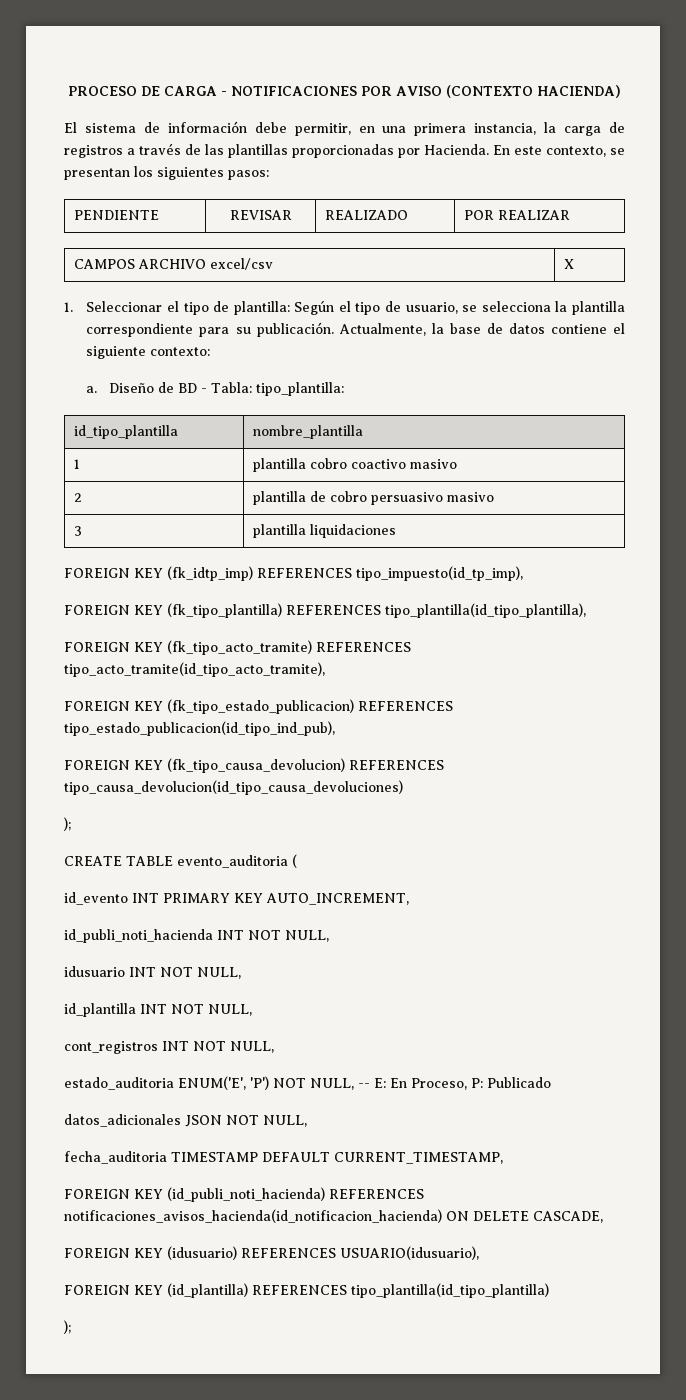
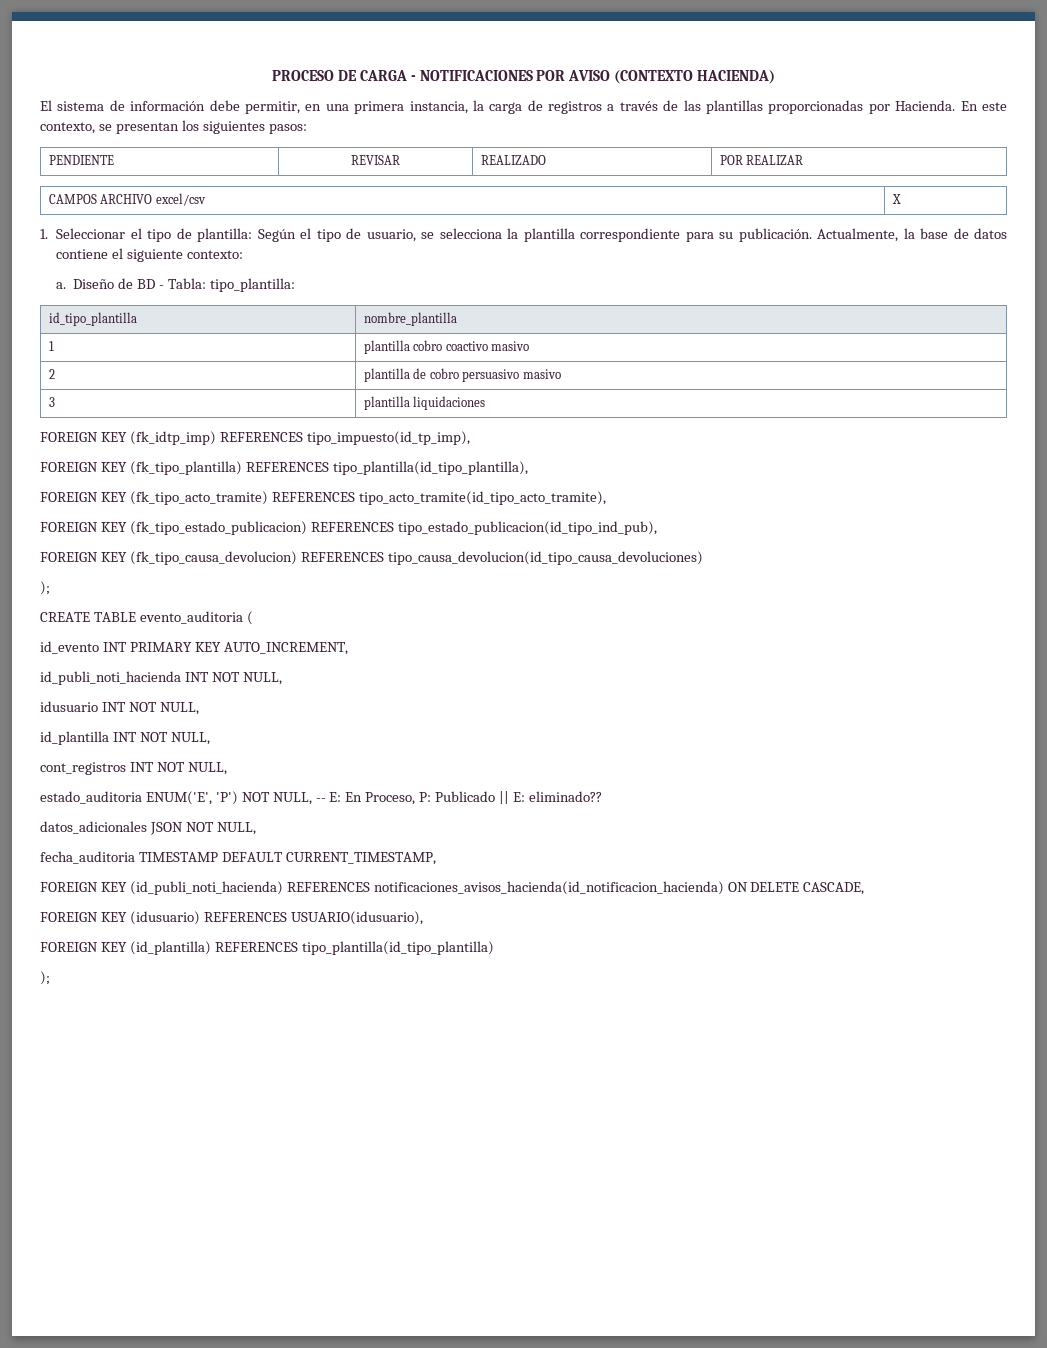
- estado_auditoria ENUM('E', 'P') NOT NULL, -- E: En Proceso, P: Publicado
+ estado_auditoria ENUM('E', 'P') NOT NULL, -- E: En Proceso, P: Publicado || E: eliminado??

